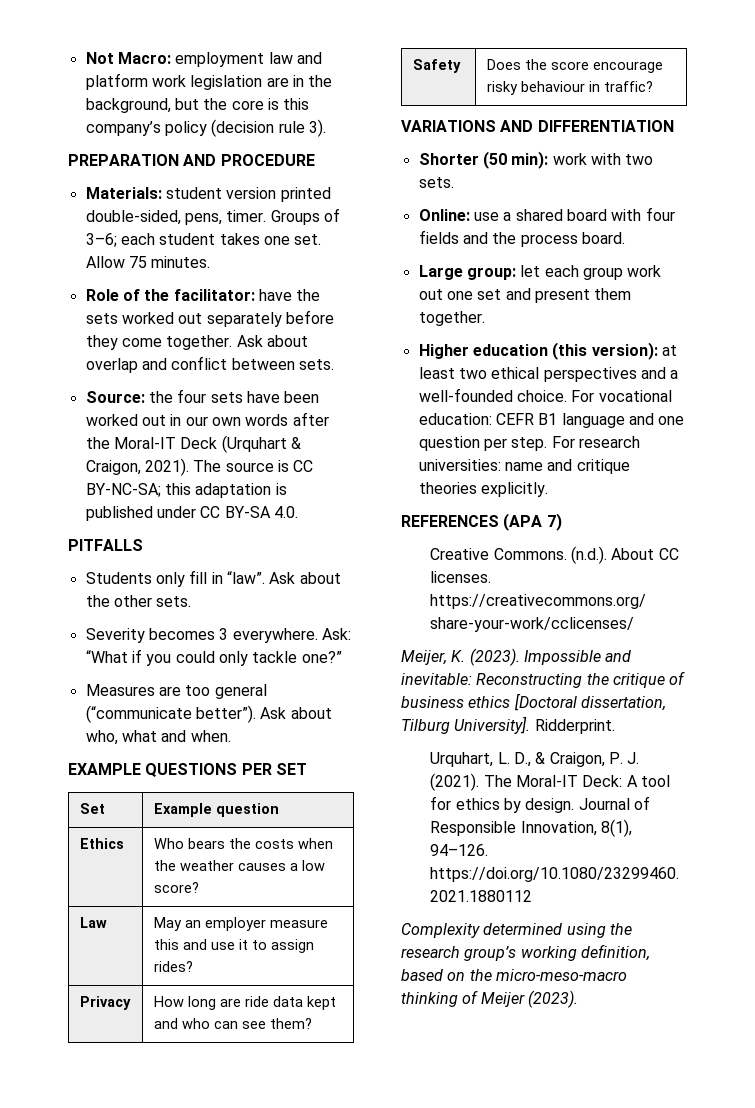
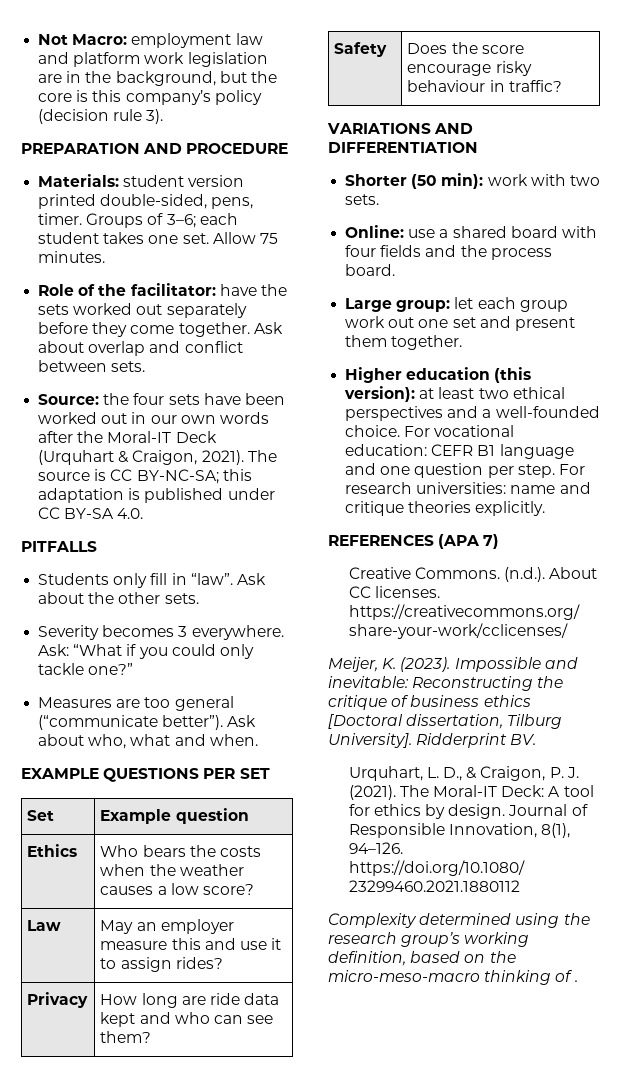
- Ridderprint.
+ Ridderprint BV.
- Complexity determined using the research group’s working definition, based on the micro-meso-macro thinking of Meijer (2023).
+ Complexity determined using the research group’s working definition, based on the micro-meso-macro thinking of .

